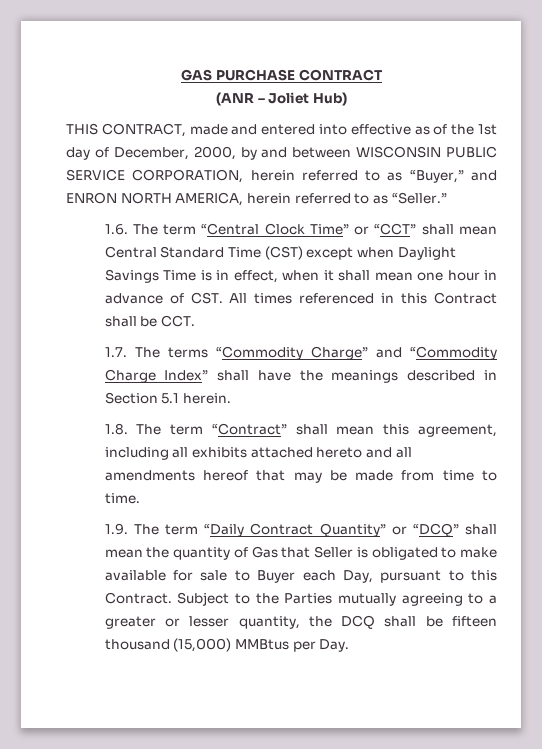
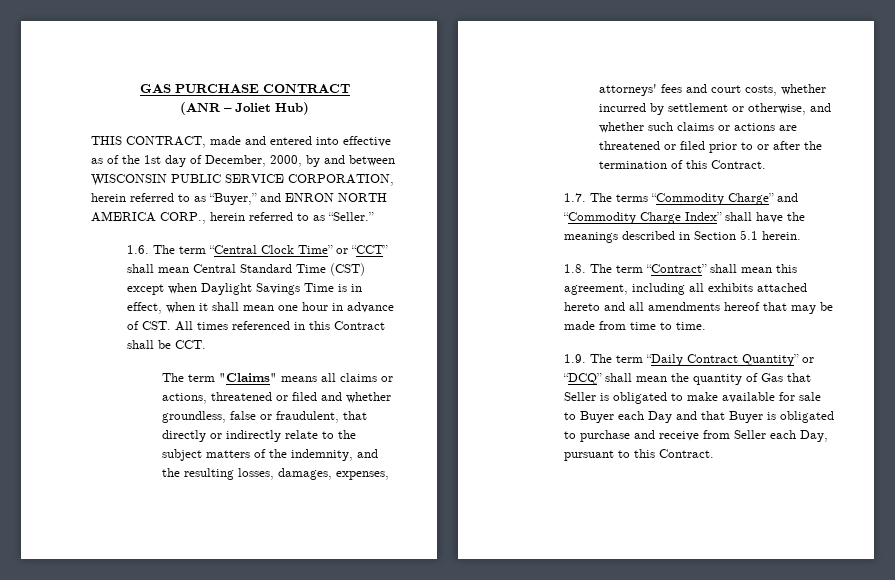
- THIS CONTRACT, made and entered into effective as of the 1st day of December, 2000, by and between WISCONSIN PUBLIC SERVICE CORPORATION, herein referred to as “Buyer,” and ENRON NORTH AMERICA, herein referred to as “Seller.”
+ THIS CONTRACT, made and entered into effective as of the 1st day of December, 2000, by and between WISCONSIN PUBLIC SERVICE CORPORATION, herein referred to as “Buyer,” and ENRON NORTH AMERICA CORP., herein referred to as “Seller.”
+ The term "Claims" means all claims or actions, threatened or filed and whether groundless, false or fraudulent, that directly or indirectly relate to the subject matters of the indemnity, and the resulting losses, damages, expenses, attorneys' fees and court costs, whether incurred by settlement or otherwise, and whether such claims or actions are threatened or filed prior to or after the termination of this Contract.
- 1.9. The term “Daily Contract Quantity” or “DCQ” shall mean the quantity of Gas that Seller is obligated to make available for sale to Buyer each Day, pursuant to this Contract. Subject to the Parties mutually agreeing to a greater or lesser quantity, the DCQ shall be fifteen thousand (15,000) MMBtus per Day.
+ 1.9. The term “Daily Contract Quantity” or “DCQ” shall mean the quantity of Gas that Seller is obligated to make available for sale to Buyer each Day and that Buyer is obligated to purchase and receive from Seller each Day, pursuant to this Contract.

